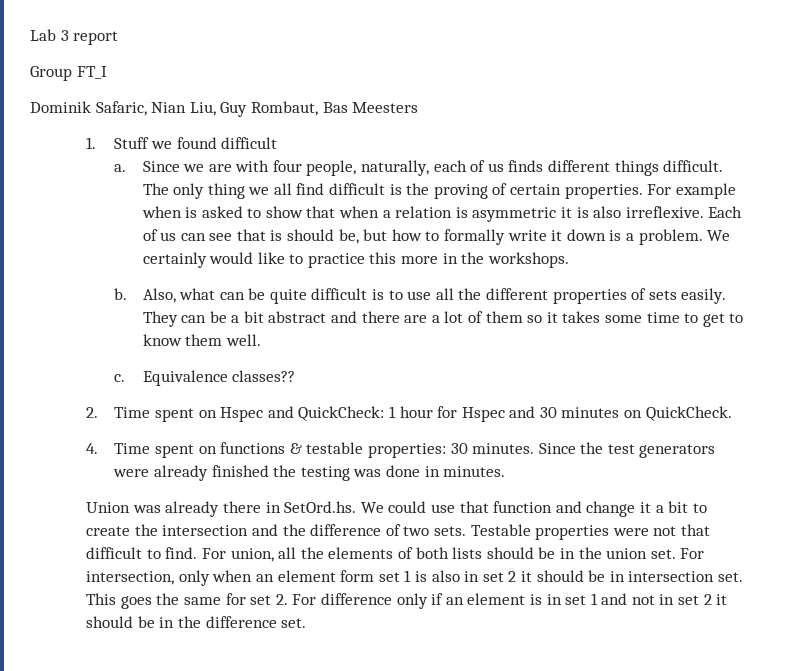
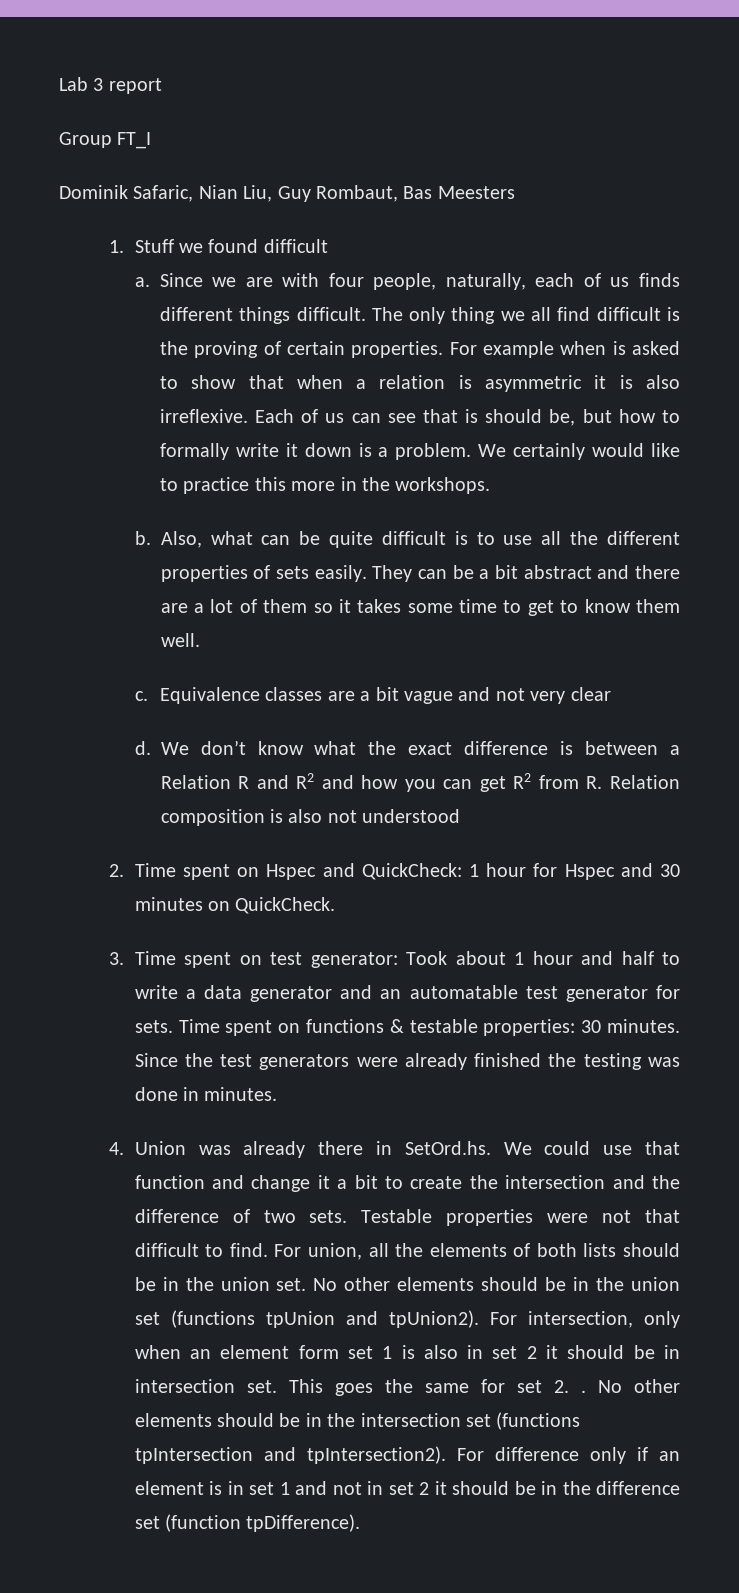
- Equivalence classes??
+ Equivalence classes are a bit vague and not very clear
+ d. We don’t know what the exact difference is between a Relation R and R2 and how you can get R2 from R. Relation composition is also not understood
- 4. Time spent on functions & testable properties: 30 minutes.
+ 3. Time spent on test generator: Took about 1 hour and half to write a data generator and an automatable test generator for sets. Time spent on functions & testable properties: 30 minutes.
- Union was already there in SetOrd.hs. We could use that function and change it a bit to create the intersection and the difference of two sets.
+ 4. Union was already there in SetOrd.hs. We could use that function and change it a bit to create the intersection and the difference of two sets.
+ No other elements should be in the union set (functions tpUnion and tpUnion2).
- This goes the same for set 2. For difference only if an element is in set 1 and not in set 2 it should be in the difference set.
+ This goes the same for set 2. . No other elements should be in the intersection set (functions tpIntersection and tpIntersection2). For difference only if an element is in set 1 and not in set 2 it should be in the difference set (function tpDifference).

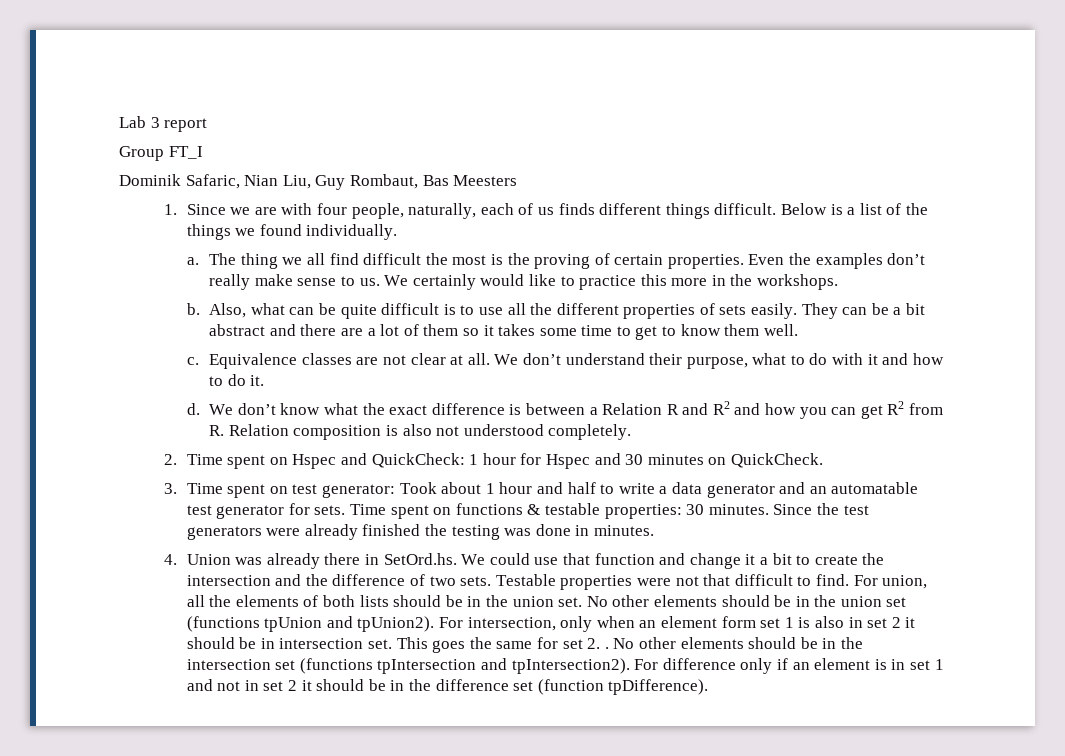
- 1. Stuff we found difficult
- a. Since we are with four people, naturally, each of us finds different things difficult.
+ 1. Since we are with four people, naturally, each of us finds different things difficult.
- The only thing we all find difficult is the proving of certain properties.
+ Below is a list of the things we found individually.
+ a. The thing we all find difficult the most is the proving of certain properties.
- For example when is asked to show that when a relation is asymmetric it is also irreflexive. Each of us can see that is should be, but how to formally write it down is a problem.
+ Even the examples don’t really make sense to us.
- Equivalence classes are a bit vague and not very clear
+ Equivalence classes are not clear at all. We don’t understand their purpose, what to do with it and how to do it.
- We don’t know what the exact difference is between a Relation R and R2 and how you can get R2 from R. Relation composition is also not understood
+ We don’t know what the exact difference is between a Relation R and R2 and how you can get R2 from R. Relation composition is also not understood completely.

